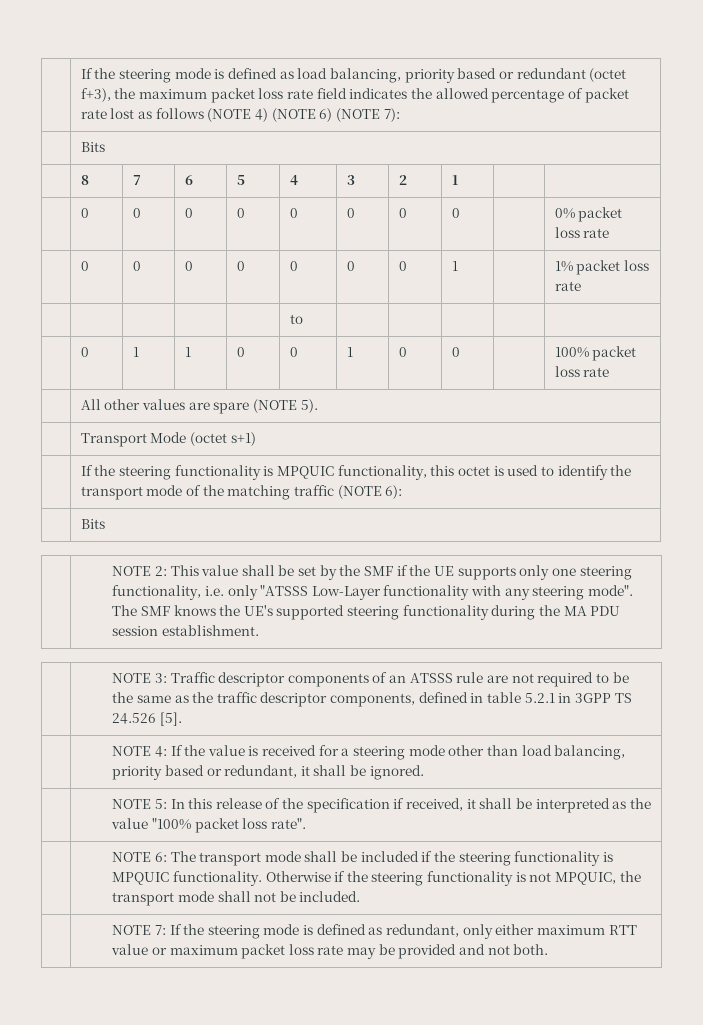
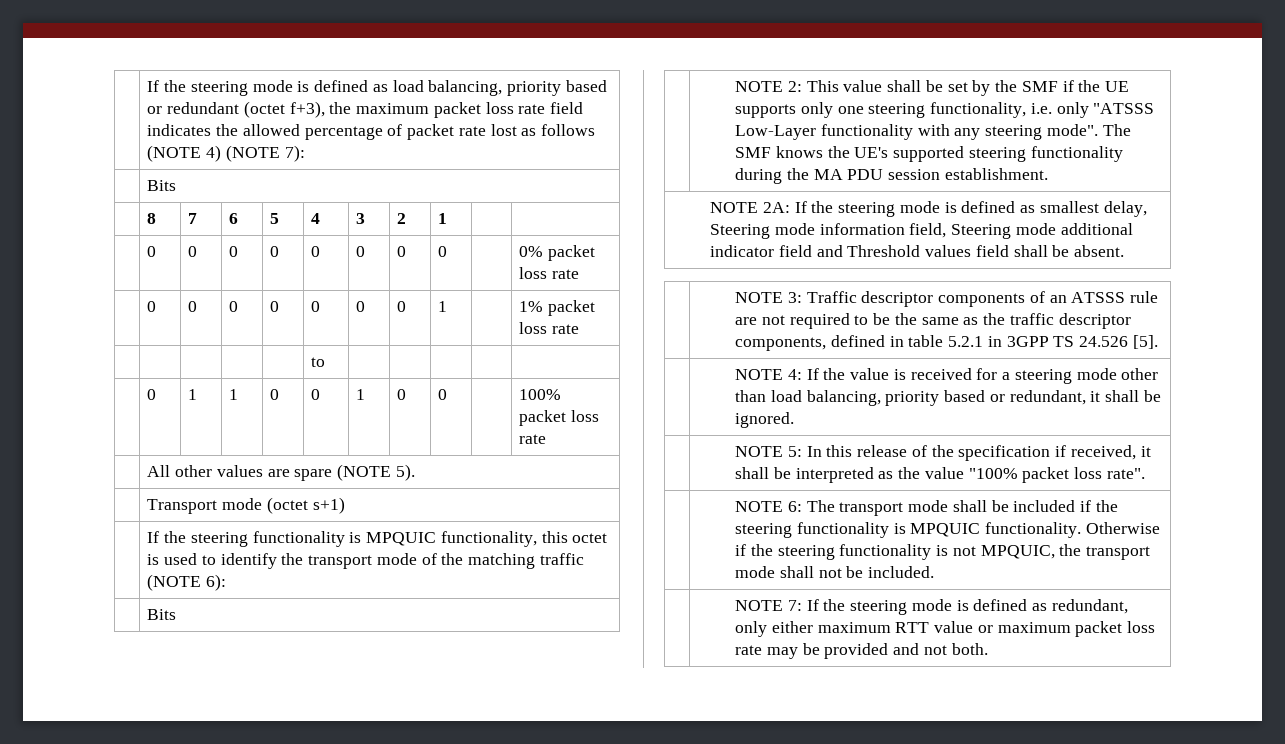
- | If the steering mode is defined as load balancing, priority based or redundant (octet f+3), the maximum packet loss rate field indicates the allowed percentage of packet rate lost as follows (NOTE 4) (NOTE 6) (NOTE 7):
+ | If the steering mode is defined as load balancing, priority based or redundant (octet f+3), the maximum packet loss rate field indicates the allowed percentage of packet rate lost as follows (NOTE 4) (NOTE 7):
- | Transport Mode (octet s+1)
+ | Transport mode (octet s+1)
+ NOTE 2A: If the steering mode is defined as smallest delay, Steering mode information field, Steering mode additional indicator field and Threshold values field shall be absent.

